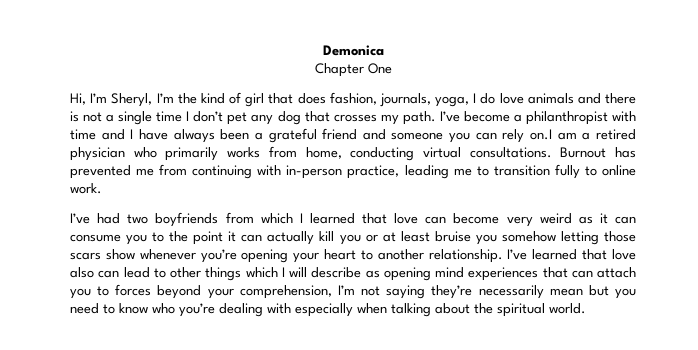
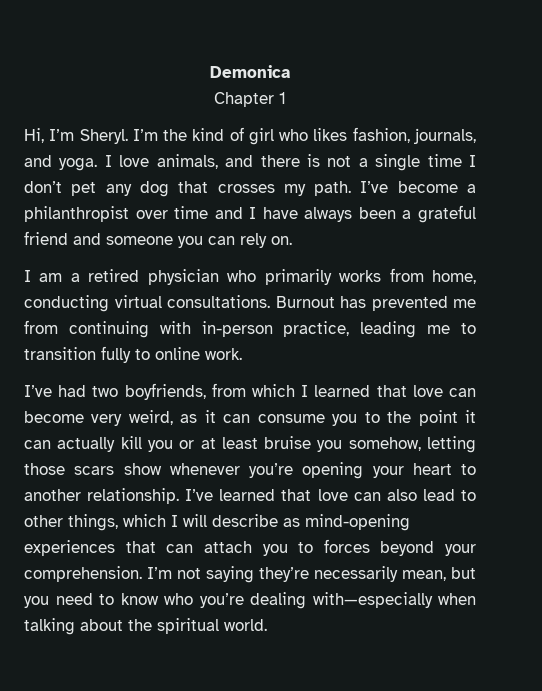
- Chapter One
+ Chapter 1
- Hi, I’m Sheryl, I’m the kind of girl that does fashion, journals, yoga, I do love animals and there is not a single time I don’t pet any dog that crosses my path.
+ Hi, I’m Sheryl. I’m the kind of girl who likes fashion, journals, and yoga. I love animals, and there is not a single time I don’t pet any dog that crosses my path.
- I’ve become a philanthropist with time and I have always been a grateful friend and someone you can rely on.I am a retired physician who primarily works from home, conducting virtual consultations.
+ I’ve become a philanthropist over time and I have always been a grateful friend and someone you can rely on.
+ I am a retired physician who primarily works from home, conducting virtual consultations.
- I’ve had two boyfriends from which I learned that love can become very weird as it can consume you to the point it can actually kill you or at least bruise you somehow letting those scars show whenever you’re opening your heart to another relationship.
+ I’ve had two boyfriends, from which I learned that love can become very weird, as it can consume you to the point it can actually kill you or at least bruise you somehow, letting those scars show whenever you’re opening your heart to another relationship.
- I’ve learned that love also can lead to other things which I will describe as opening mind experiences that can attach you to forces beyond your comprehension, I’m not saying they’re necessarily mean but you need to know who you’re dealing with especially when talking about the spiritual world.
+ I’ve learned that love can also lead to other things, which I will describe as mind-opening experiences that can attach you to forces beyond your comprehension. I’m not saying they’re necessarily mean, but you need to know who you’re dealing with—especially when talking about the spiritual world.

